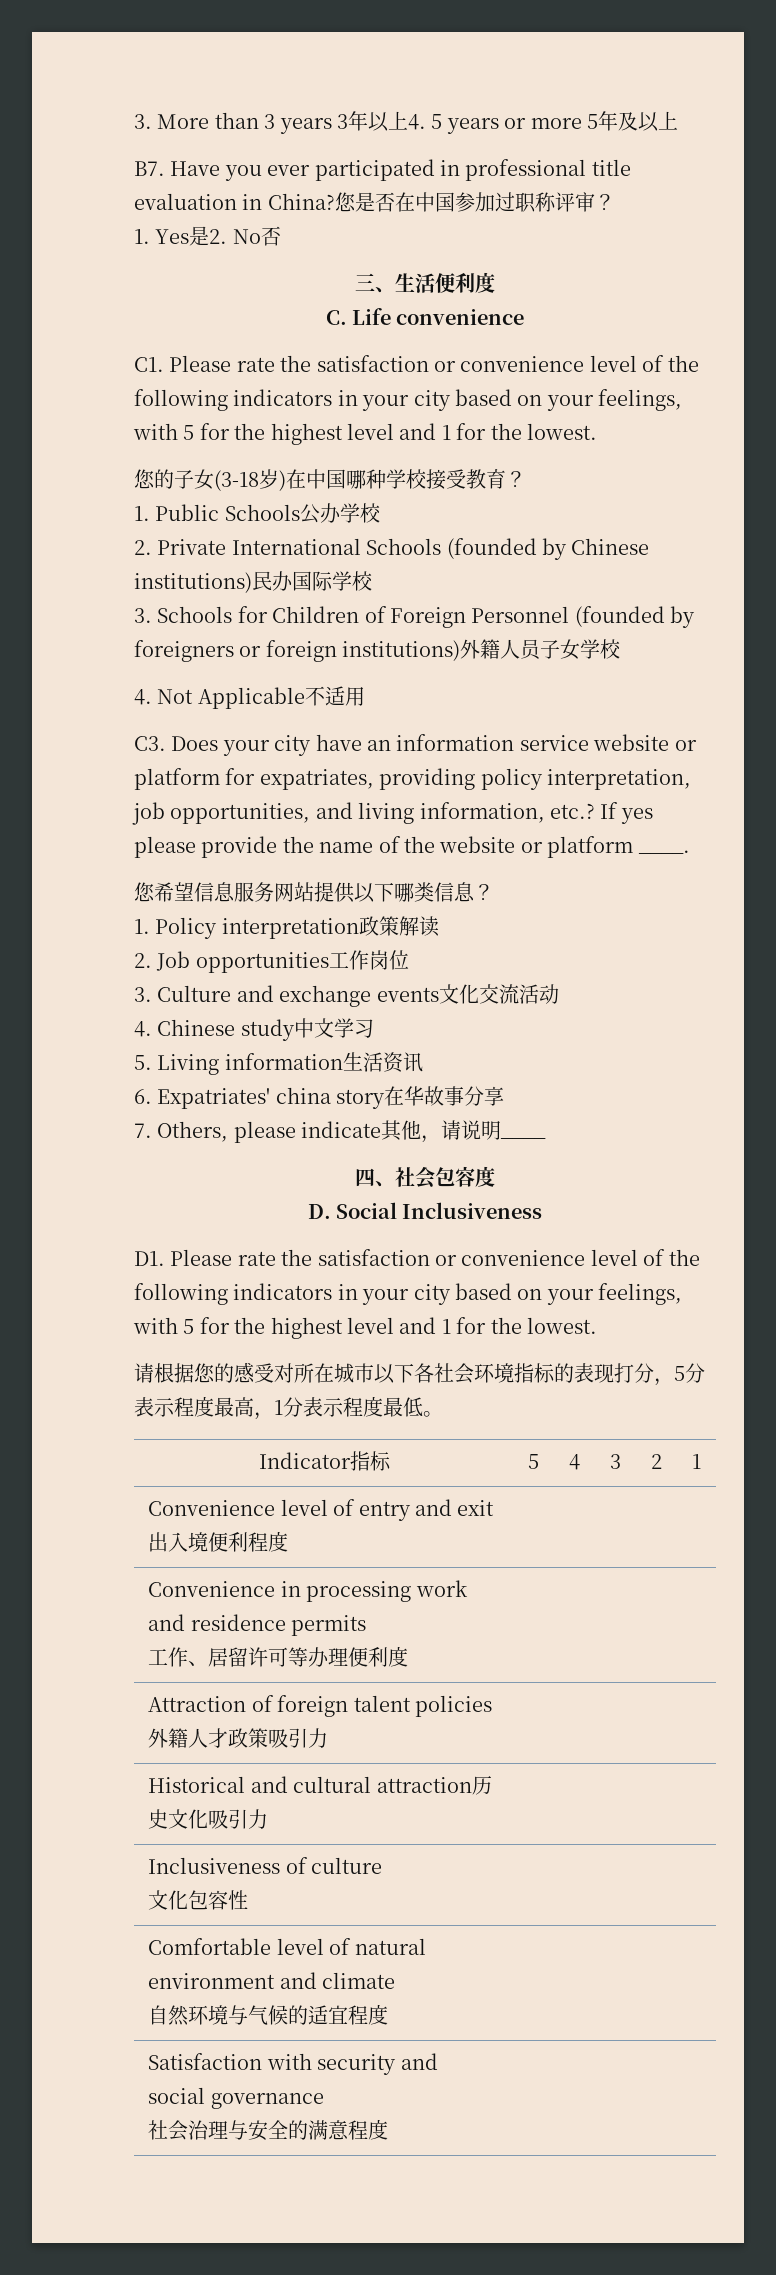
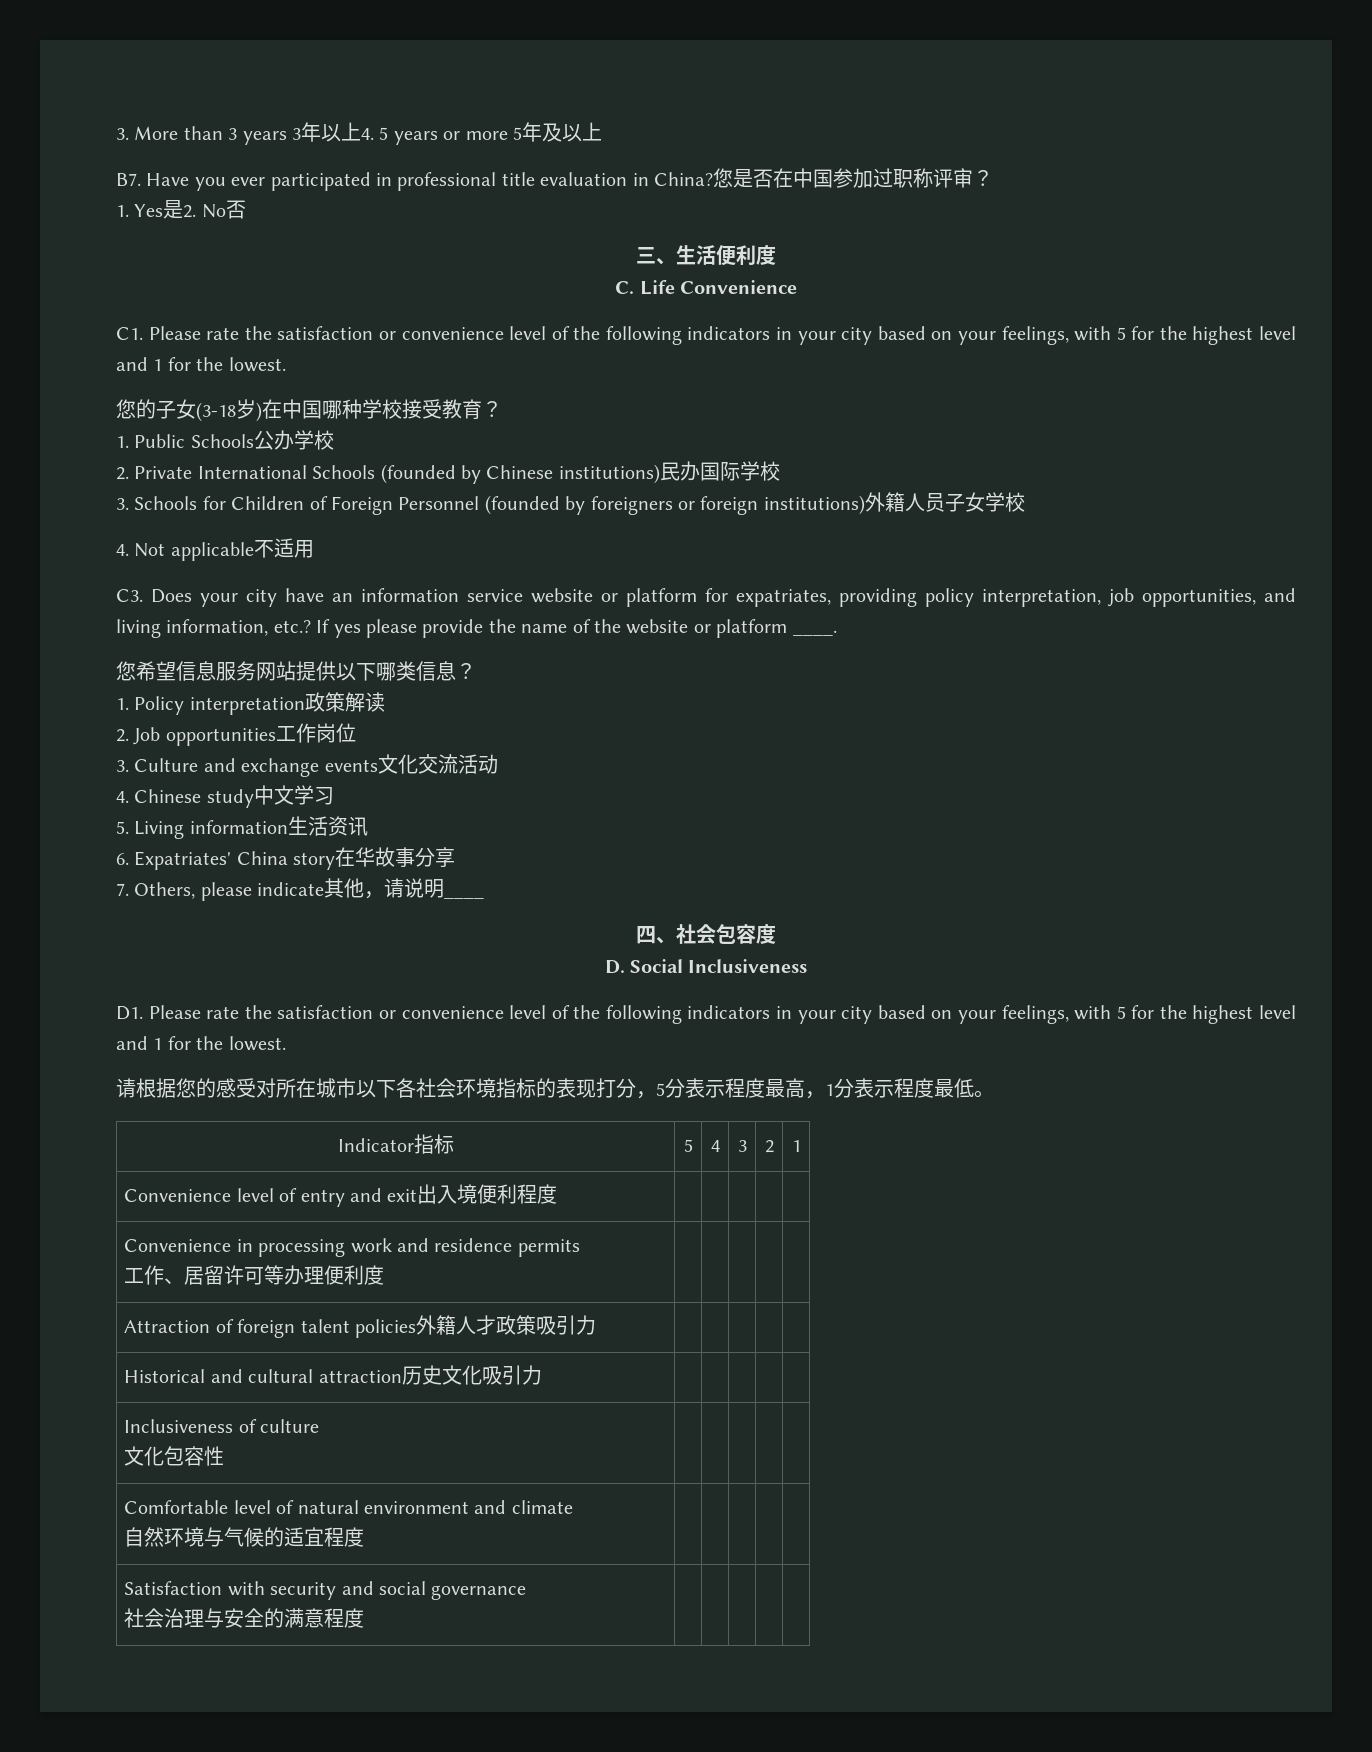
- C. Life convenience
+ C. Life Convenience
- 4. Not Applicable不适用
+ 4. Not applicable不适用
- 6. Expatriates' china story在华故事分享
+ 6. Expatriates' China story在华故事分享

